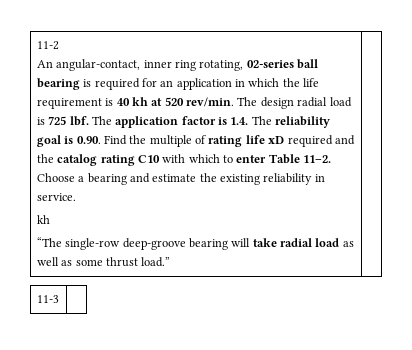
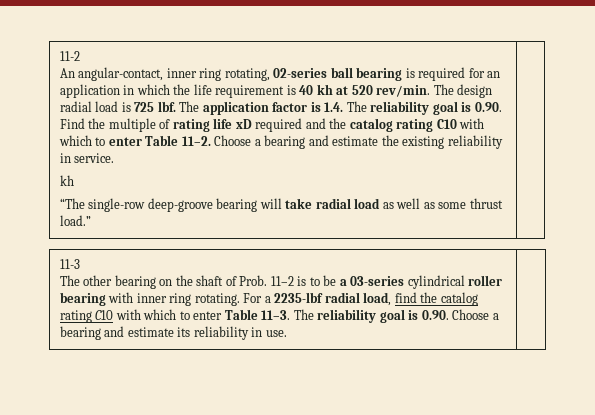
+ The other bearing on the shaft of Prob. 11–2 is to be a 03-series cylindrical roller bearing with inner ring rotating. For a 2235-lbf radial load, find the catalog rating C10 with which to enter Table 11–3. The reliability goal is 0.90. Choose a bearing and estimate its reliability in use.

